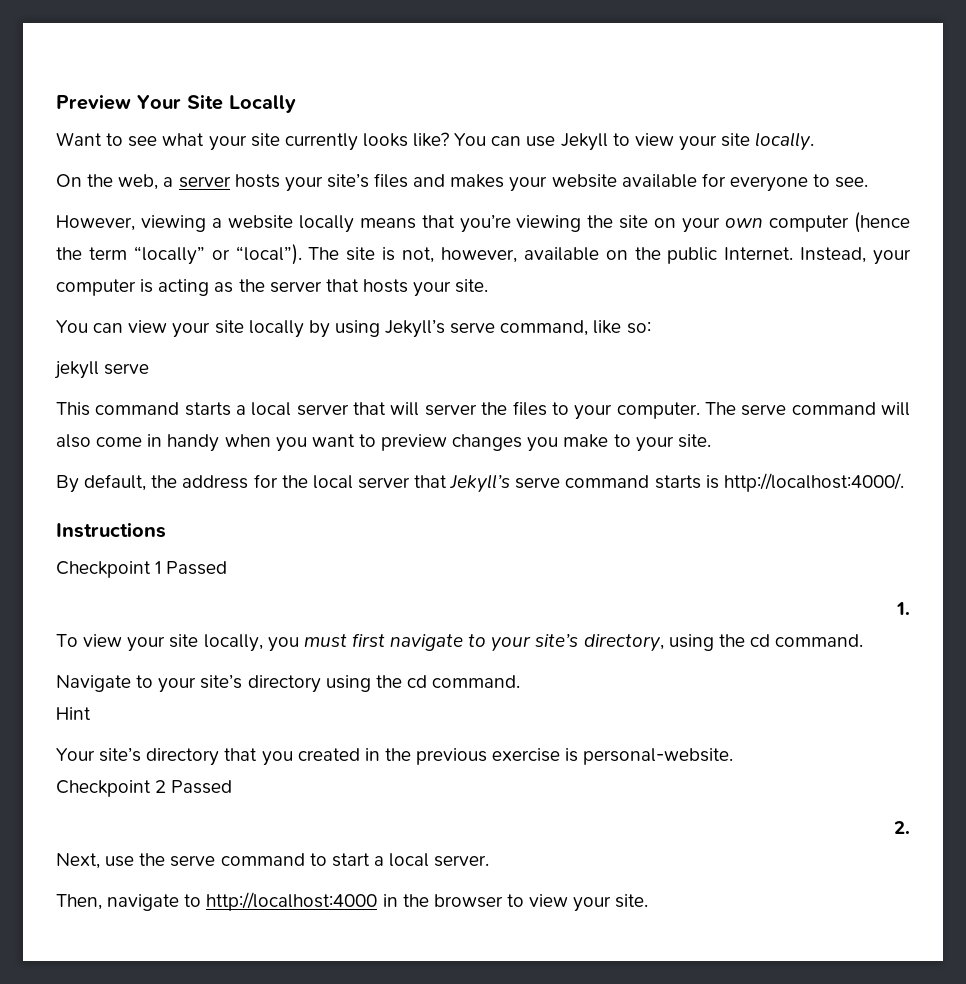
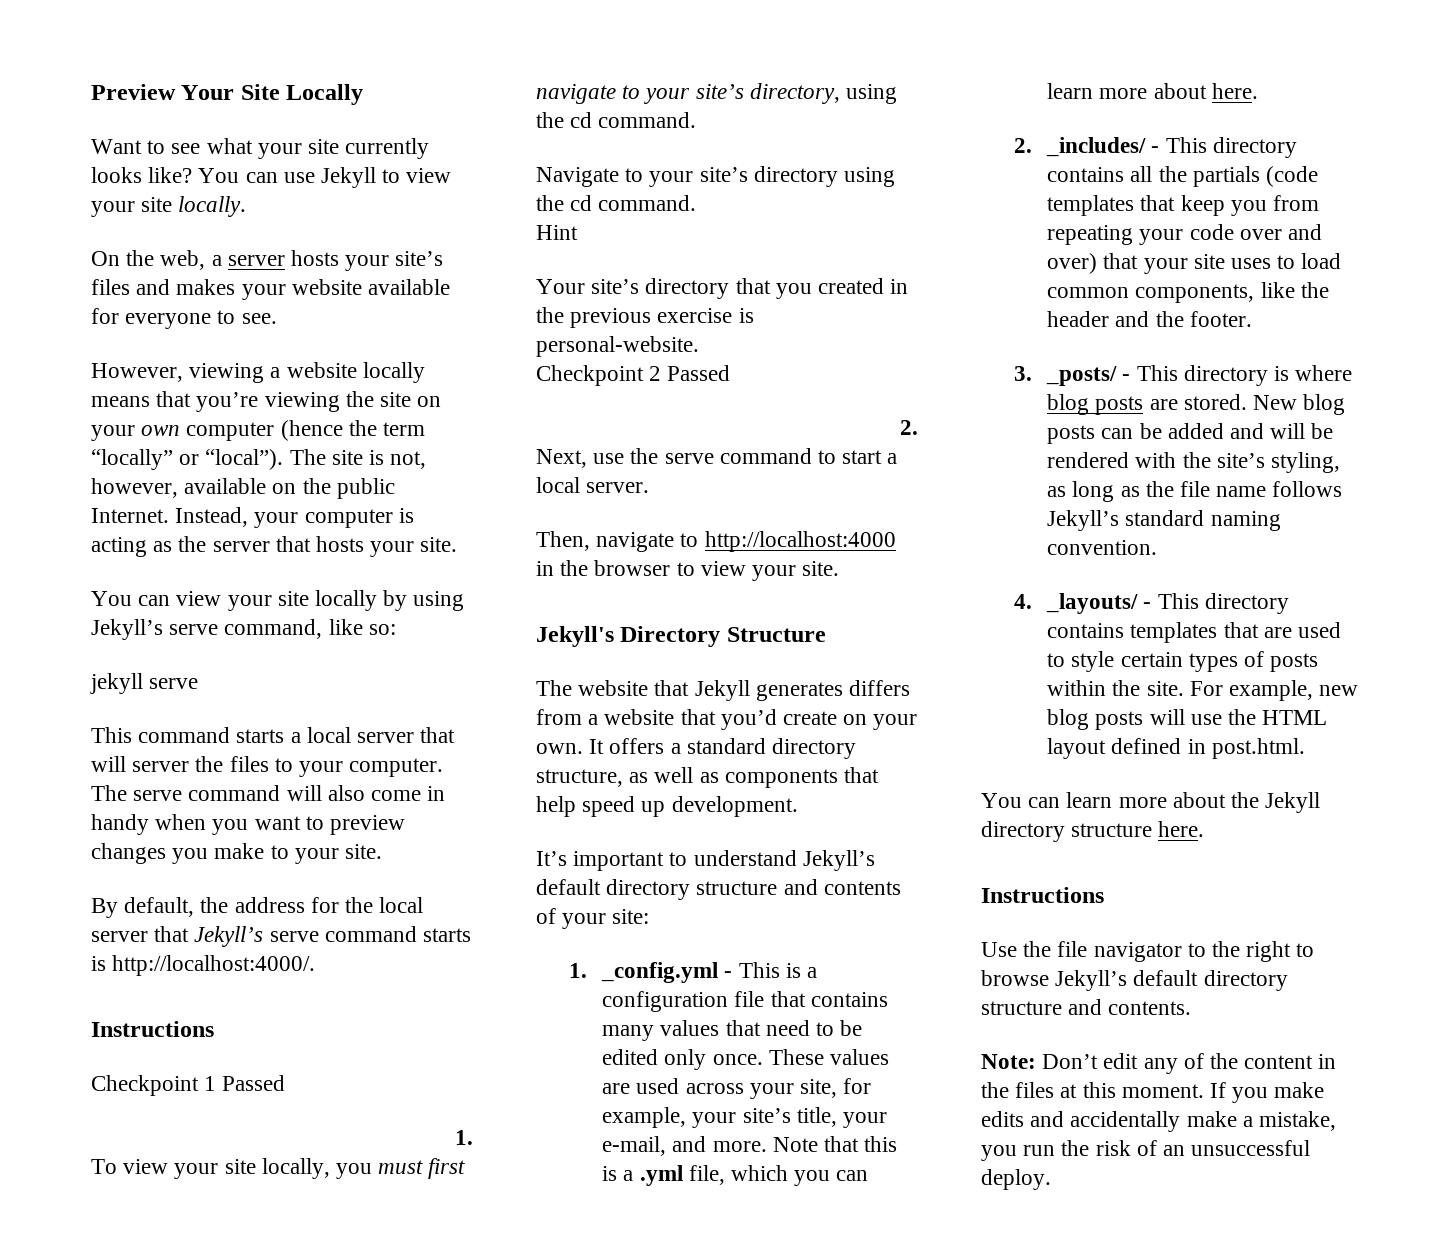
+ Jekyll's Directory Structure
+ The website that Jekyll generates differs from a website that you’d create on your own. It offers a standard directory structure, as well as components that help speed up development.
+ It’s important to understand Jekyll’s default directory structure and contents of your site:
+ 1. _config.yml - This is a configuration file that contains many values that need to be edited only once. These values are used across your site, for example, your site’s title, your e-mail, and more. Note that this is a .yml file, which you can learn more about here.
+ 2. _includes/ - This directory contains all the partials (code templates that keep you from repeating your code over and over) that your site uses to load common components, like the header and the footer.
+ 3. _posts/ - This directory is where blog posts are stored. New blog posts can be added and will be rendered with the site’s styling, as long as the file name follows Jekyll’s standard naming convention.
+ 4. _layouts/ - This directory contains templates that are used to style certain types of posts within the site. For example, new blog posts will use the HTML layout defined in post.html.
+ You can learn more about the Jekyll directory structure here.
+ Instructions
+ Use the file navigator to the right to browse Jekyll’s default directory structure and contents.
+ Note: Don’t edit any of the content in the files at this moment. If you make edits and accidentally make a mistake, you run the risk of an unsuccessful deploy.

